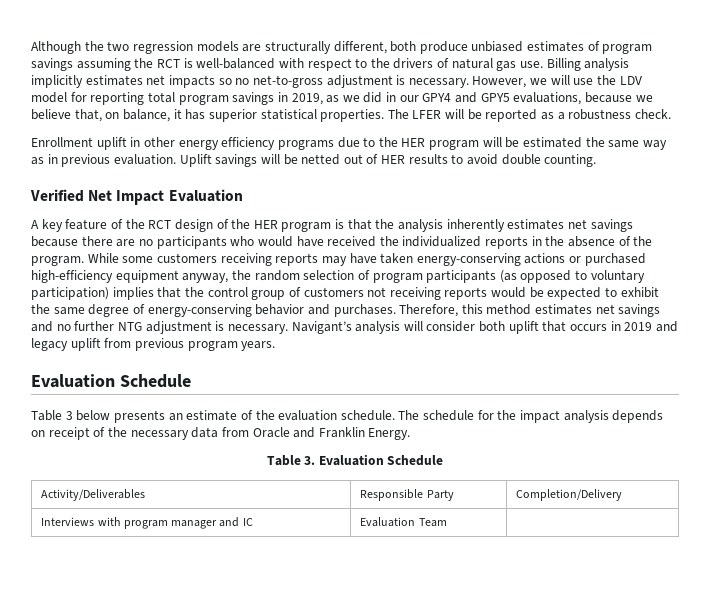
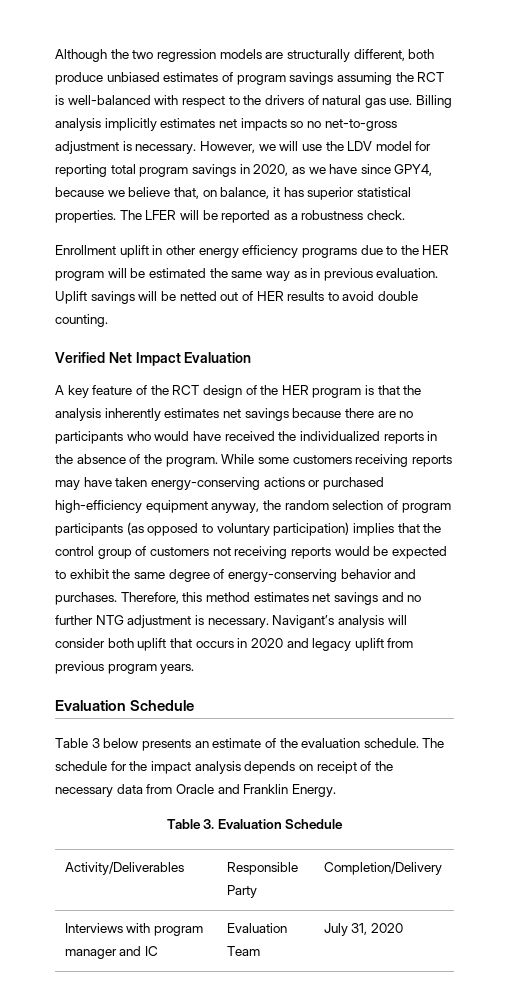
- However, we will use the LDV model for reporting total program savings in 2019, as we did in our GPY4 and GPY5 evaluations, because we believe that, on balance, it has superior statistical properties.
+ However, we will use the LDV model for reporting total program savings in 2020, as we have since GPY4, because we believe that, on balance, it has superior statistical properties.
- Navigant’s analysis will consider both uplift that occurs in 2019 and legacy uplift from previous program years.
+ Navigant’s analysis will consider both uplift that occurs in 2020 and legacy uplift from previous program years.
- Interviews with program manager and IC | Evaluation Team |
+ Interviews with program manager and IC | Evaluation Team | July 31, 2020

